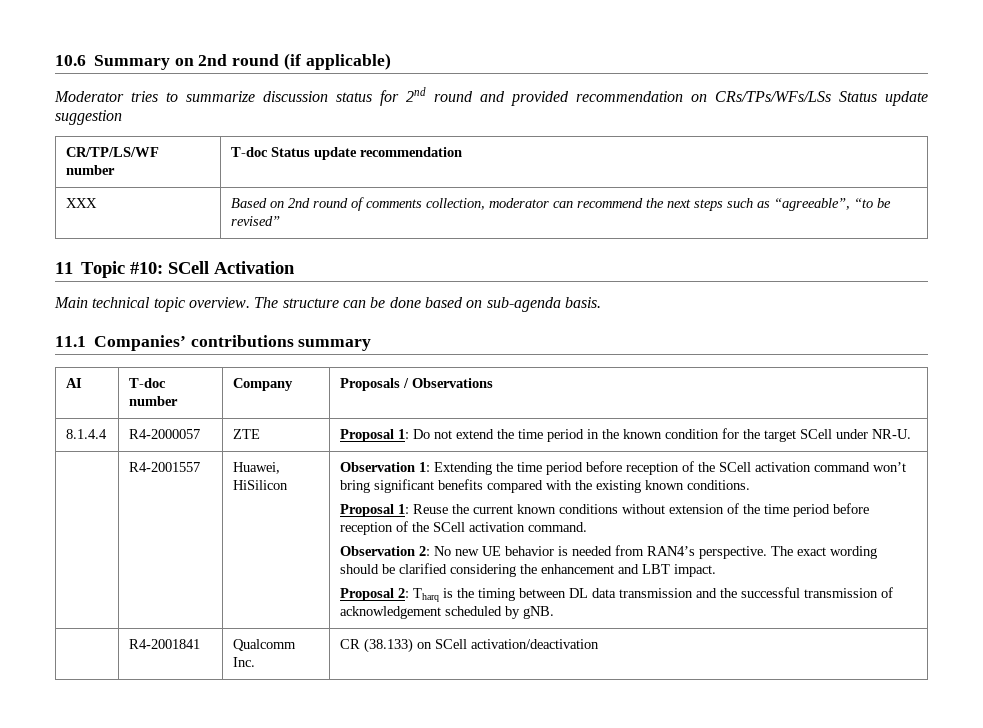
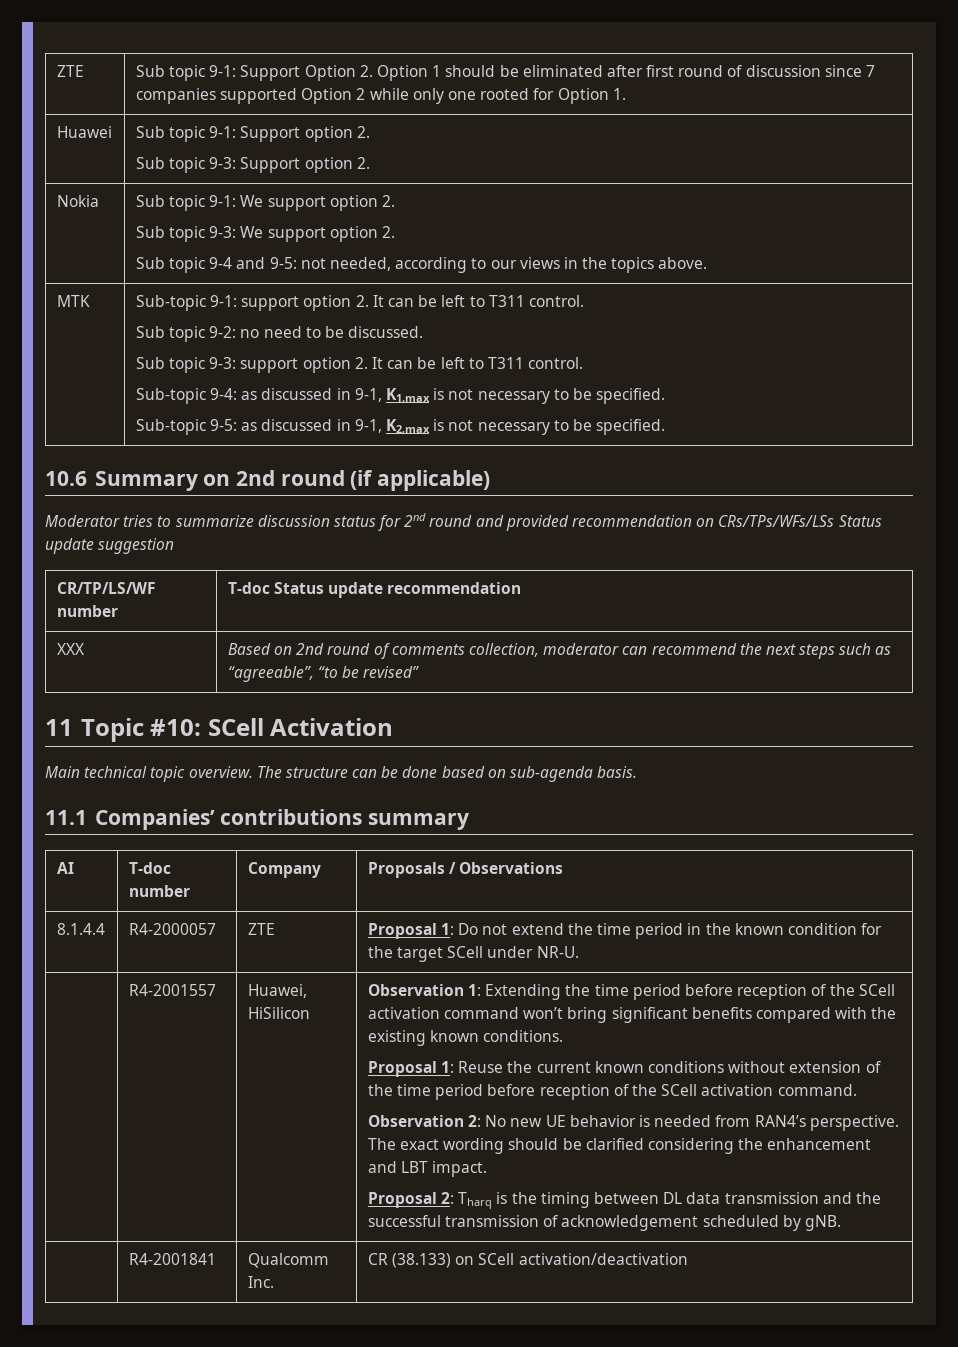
+ ZTE | Sub topic 9-1: Support Option 2. Option 1 should be eliminated after first round of discussion since 7 companies supported Option 2 while only one rooted for Option 1.
+ Huawei | Sub topic 9-1: Support option 2.
+ Sub topic 9-3: Support option 2.
+ Nokia | Sub topic 9-1: We support option 2.
+ Sub topic 9-3: We support option 2.
+ Sub topic 9-4 and 9-5: not needed, according to our views in the topics above.
+ MTK | Sub-topic 9-1: support option 2. It can be left to T311 control.
+ Sub topic 9-2: no need to be discussed.
+ Sub topic 9-3: support option 2. It can be left to T311 control.
+ Sub-topic 9-4: as discussed in 9-1, K1,max is not necessary to be specified.
+ Sub-topic 9-5: as discussed in 9-1, K2,max is not necessary to be specified.

